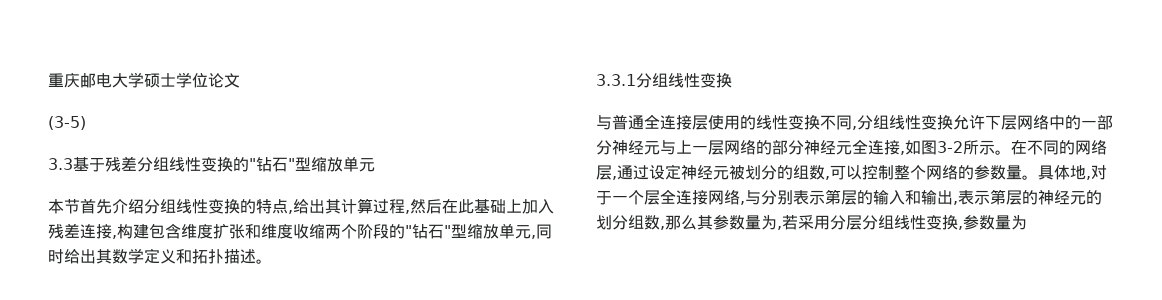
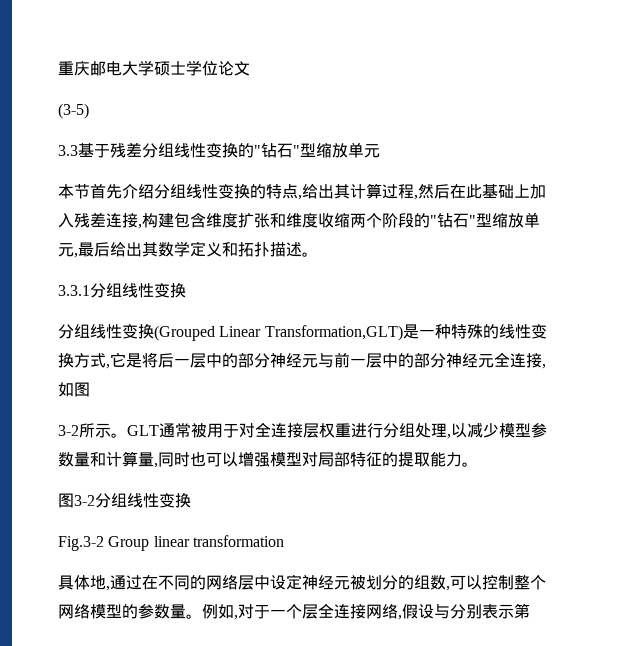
- 本节首先介绍分组线性变换的特点,给出其计算过程,然后在此基础上加入残差连接,构建包含维度扩张和维度收缩两个阶段的"钻石"型缩放单元,同时给出其数学定义和拓扑描述。
+ 本节首先介绍分组线性变换的特点,给出其计算过程,然后在此基础上加入残差连接,构建包含维度扩张和维度收缩两个阶段的"钻石"型缩放单元,最后给出其数学定义和拓扑描述。
- 与普通全连接层使用的线性变换不同,分组线性变换允许下层网络中的一部分神经元与上一层网络的部分神经元全连接,如图3-2所示。
+ 分组线性变换(Grouped Linear Transformation,GLT)是一种特殊的线性变换方式,它是将后一层中的部分神经元与前一层中的部分神经元全连接,如图
+ 3-2所示。
- 在不同的网络层,通过设定神经元被划分的组数,可以控制整个网络的参数量。
+ GLT通常被用于对全连接层权重进行分组处理,以减少模型参数量和计算量,同时也可以增强模型对局部特征的提取能力。
+ 图3-2分组线性变换
+ Fig.3-2 Group linear transformation
+ 具体地,通过在不同的网络层中设定神经元被划分的组数,可以控制整个网络模型的参数量。
- 具体地,对于一个层全连接网络,与分别表示第层的输入和输出,表示第层的神经元的划分组数,那么其参数量为,若采用分层分组线性变换,参数量为
+ 例如,对于一个层全连接网络,假设与分别表示第

